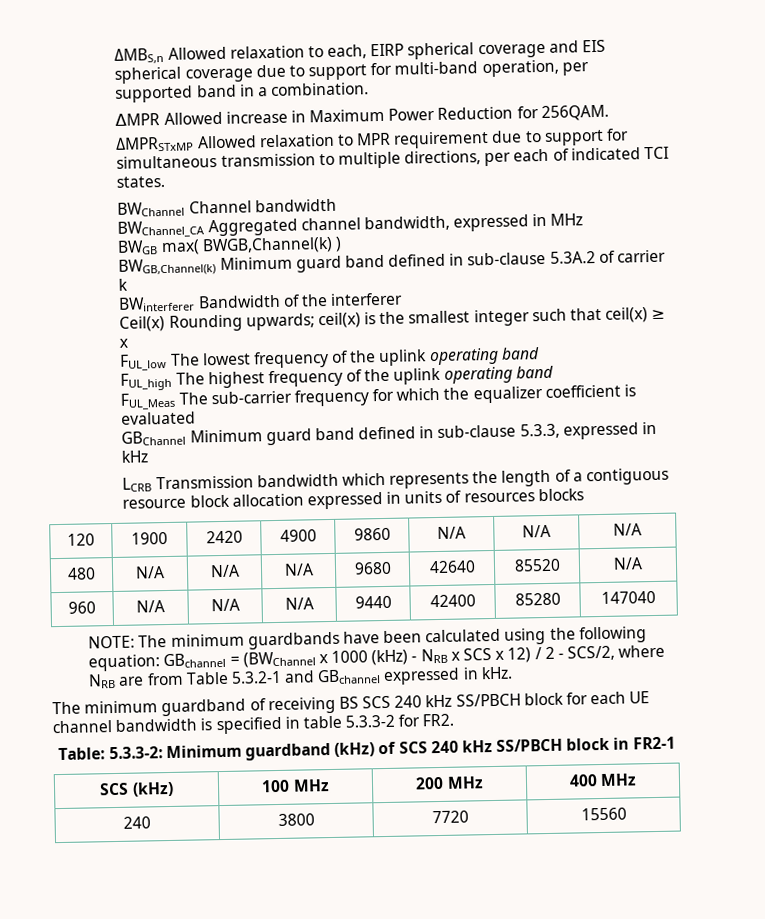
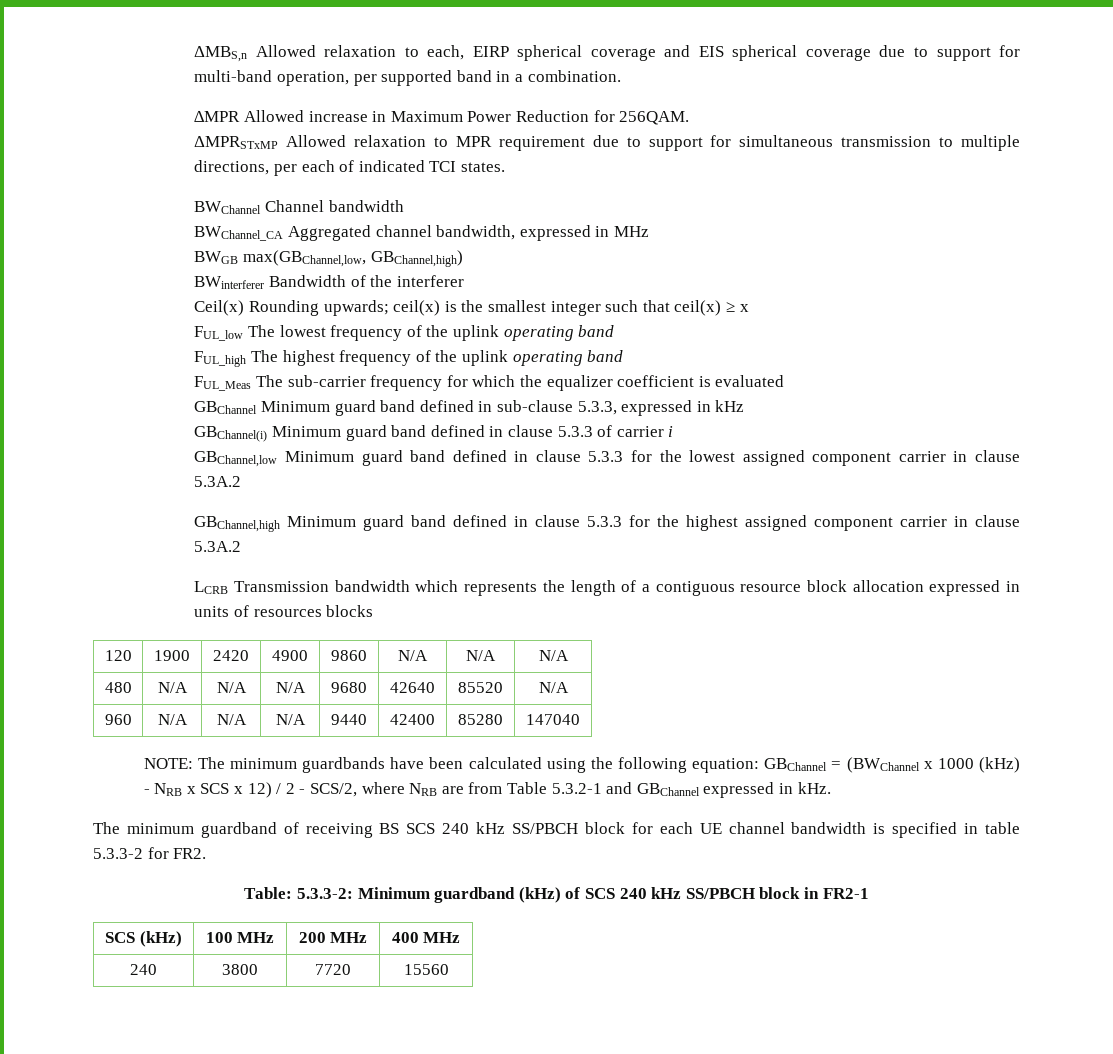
- BWGB max( BWGB,Channel(k) )
- BWGB,Channel(k) Minimum guard band defined in sub-clause 5.3A.2 of carrier k
+ BWGB max(GBChannel,low, GBChannel,high)
+ GBChannel(i) Minimum guard band defined in clause 5.3.3 of carrier i
+ GBChannel,low Minimum guard band defined in clause 5.3.3 for the lowest assigned component carrier in clause 5.3A.2
+ GBChannel,high Minimum guard band defined in clause 5.3.3 for the highest assigned component carrier in clause 5.3A.2
- NOTE: The minimum guardbands have been calculated using the following equation: GBchannel = (BWChannel x 1000 (kHz) - NRB x SCS x 12) / 2 - SCS/2, where NRB are from Table 5.3.2-1 and GBchannel expressed in kHz.
+ NOTE: The minimum guardbands have been calculated using the following equation: GBChannel = (BWChannel x 1000 (kHz) - NRB x SCS x 12) / 2 - SCS/2, where NRB are from Table 5.3.2-1 and GBChannel expressed in kHz.

